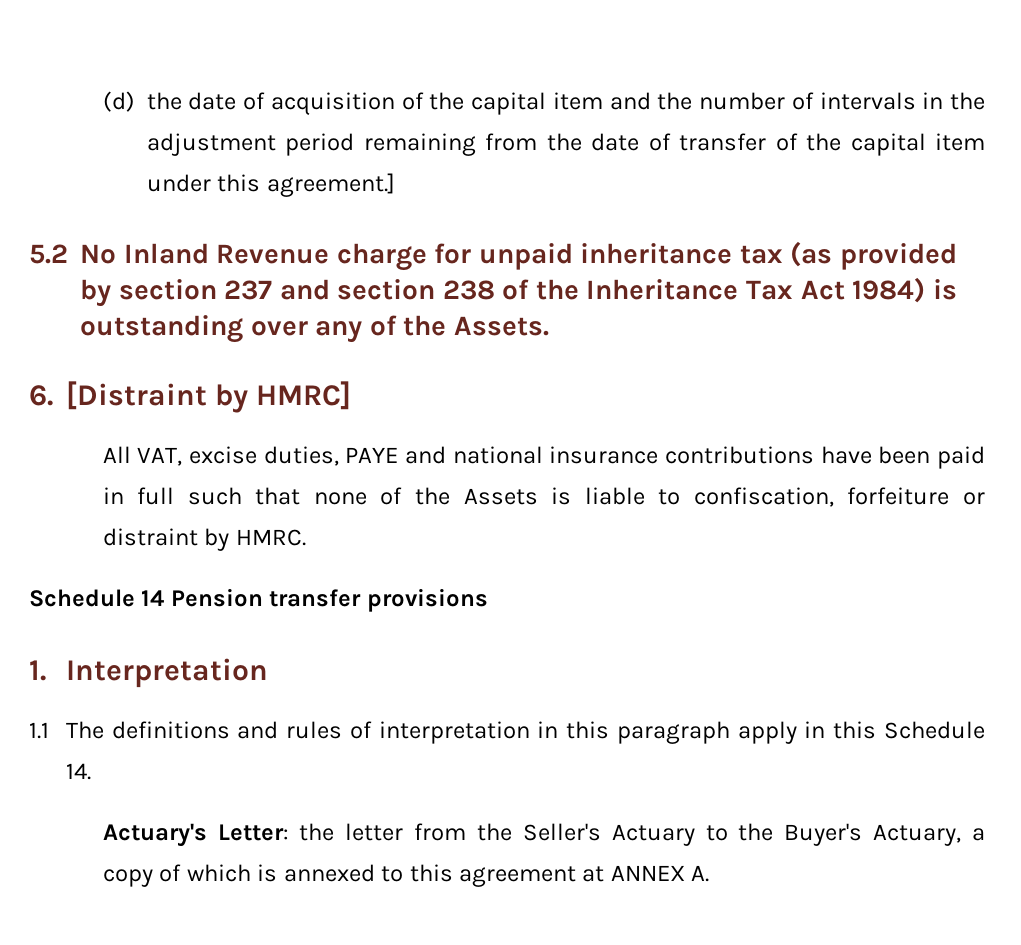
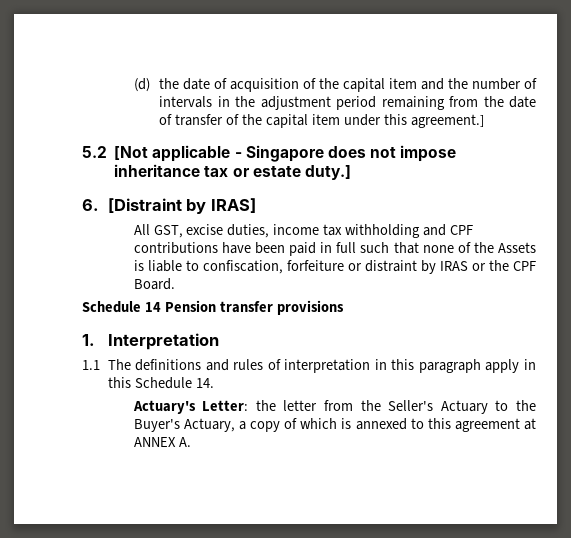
- 5.2 No Inland Revenue charge for unpaid inheritance tax (as provided by section 237 and section 238 of the Inheritance Tax Act 1984) is outstanding over any of the Assets.
+ 5.2 [Not applicable - Singapore does not impose inheritance tax or estate duty.]
- 6. [Distraint by HMRC]
+ 6. [Distraint by IRAS]
- All VAT, excise duties, PAYE and national insurance contributions have been paid in full such that none of the Assets is liable to confiscation, forfeiture or distraint by HMRC.
+ All GST, excise duties, income tax withholding and CPF contributions have been paid in full such that none of the Assets is liable to confiscation, forfeiture or distraint by IRAS or the CPF Board.

